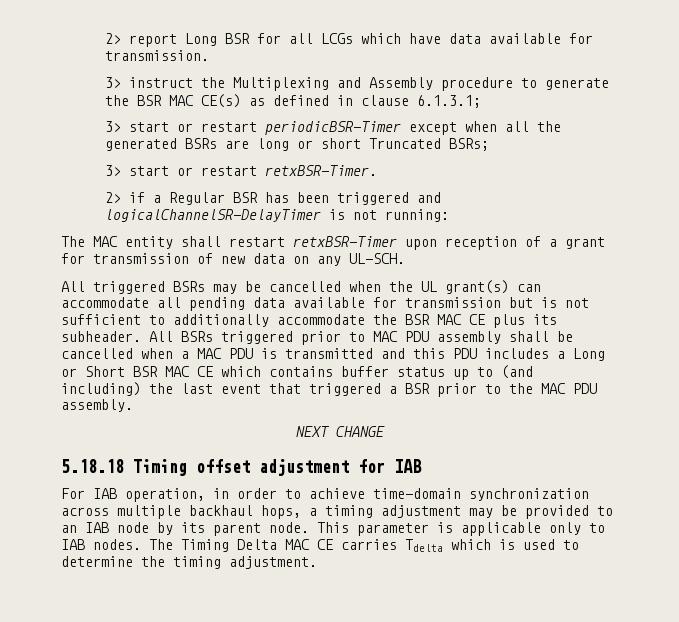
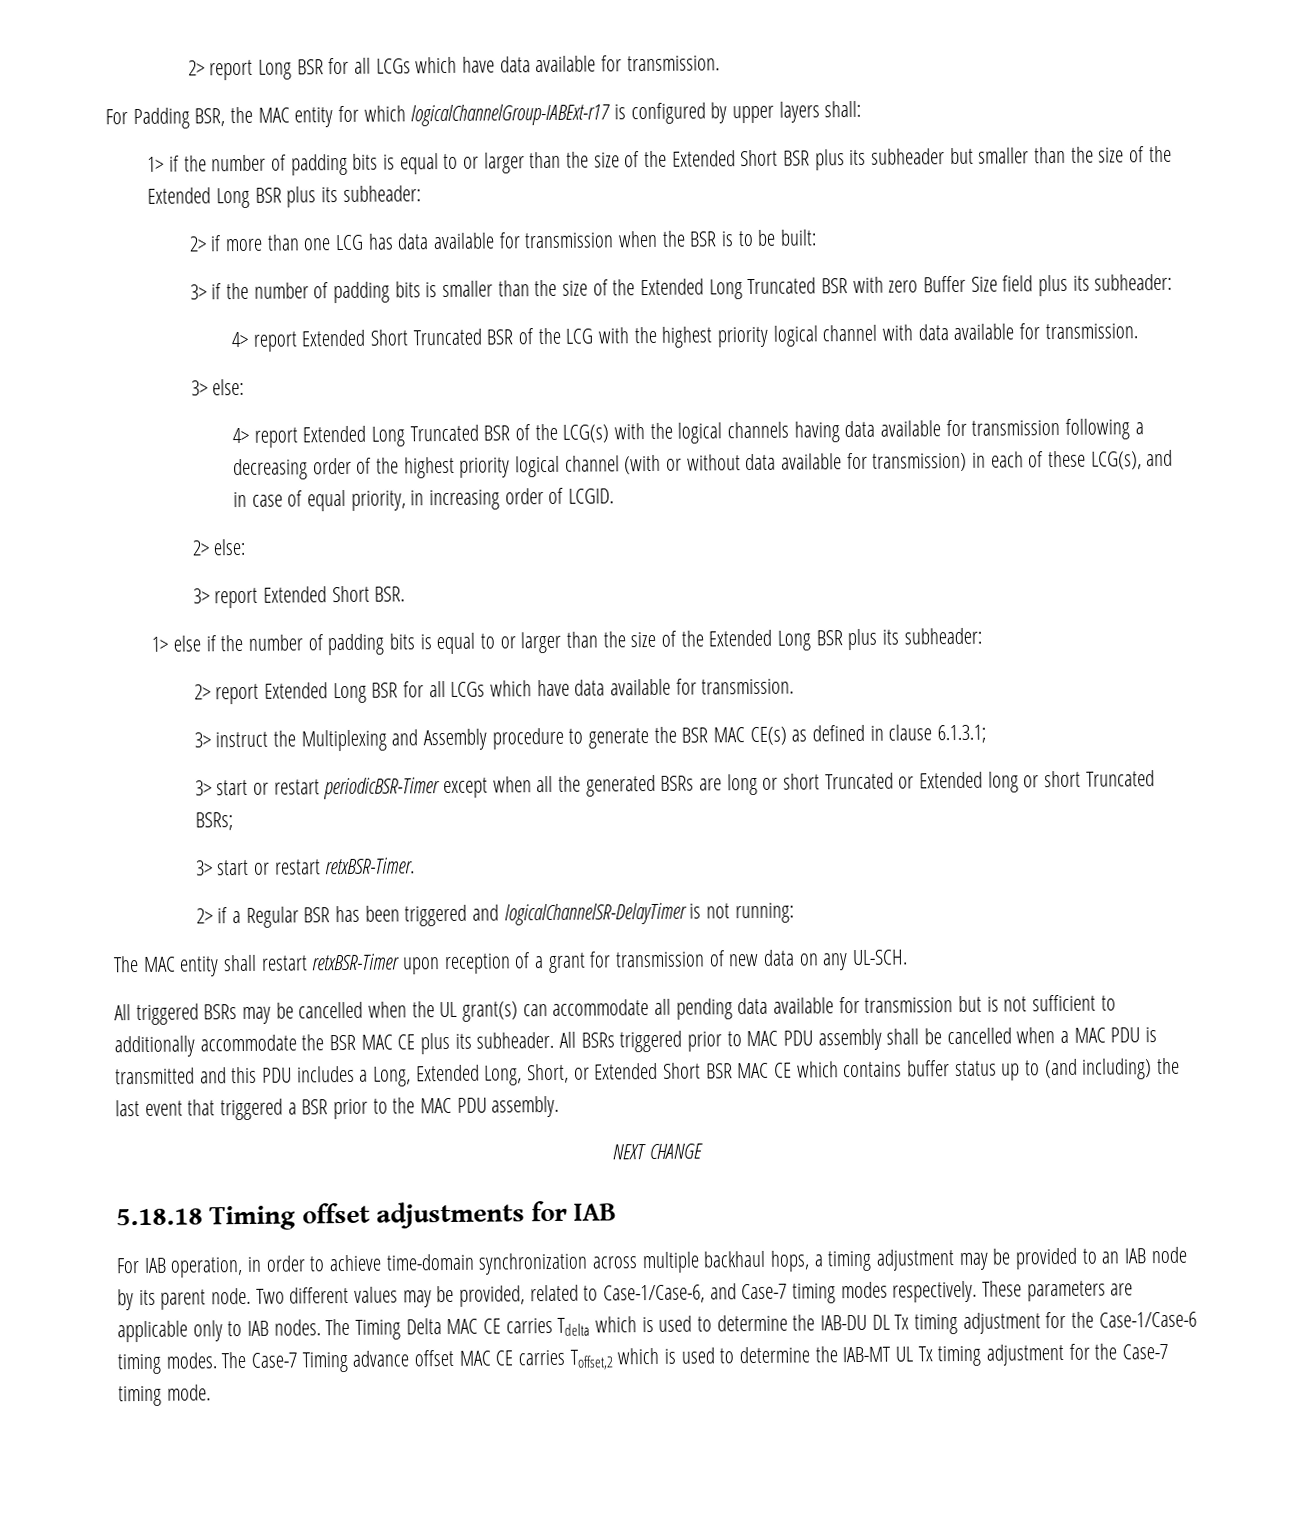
+ For Padding BSR, the MAC entity for which logicalChannelGroup-IABExt-r17 is configured by upper layers shall:
+ 1> if the number of padding bits is equal to or larger than the size of the Extended Short BSR plus its subheader but smaller than the size of the Extended Long BSR plus its subheader:
+ 2> if more than one LCG has data available for transmission when the BSR is to be built:
+ 3> if the number of padding bits is smaller than the size of the Extended Long Truncated BSR with zero Buffer Size field plus its subheader:
+ 4> report Extended Short Truncated BSR of the LCG with the highest priority logical channel with data available for transmission.
+ 3> else:
+ 4> report Extended Long Truncated BSR of the LCG(s) with the logical channels having data available for transmission following a decreasing order of the highest priority logical channel (with or without data available for transmission) in each of these LCG(s), and in case of equal priority, in increasing order of LCGID.
+ 2> else:
+ 3> report Extended Short BSR.
+ 1> else if the number of padding bits is equal to or larger than the size of the Extended Long BSR plus its subheader:
+ 2> report Extended Long BSR for all LCGs which have data available for transmission.
- 3> start or restart periodicBSR-Timer except when all the generated BSRs are long or short Truncated BSRs;
+ 3> start or restart periodicBSR-Timer except when all the generated BSRs are long or short Truncated or Extended long or short Truncated BSRs;
- All BSRs triggered prior to MAC PDU assembly shall be cancelled when a MAC PDU is transmitted and this PDU includes a Long or Short BSR MAC CE which contains buffer status up to (and including) the last event that triggered a BSR prior to the MAC PDU assembly.
+ All BSRs triggered prior to MAC PDU assembly shall be cancelled when a MAC PDU is transmitted and this PDU includes a Long, Extended Long, Short, or Extended Short BSR MAC CE which contains buffer status up to (and including) the last event that triggered a BSR prior to the MAC PDU assembly.
- 5.18.18 Timing offset adjustment for IAB
+ 5.18.18 Timing offset adjustments for IAB
- This parameter is applicable only to IAB nodes.
+ Two different values may be provided, related to Case-1/Case-6, and Case-7 timing modes respectively. These parameters are applicable only to IAB nodes.
- The Timing Delta MAC CE carries Tdelta which is used to determine the timing adjustment.
+ The Timing Delta MAC CE carries Tdelta which is used to determine the IAB-DU DL Tx timing adjustment for the Case-1/Case-6 timing modes. The Case-7 Timing advance offset MAC CE carries Toffset,2 which is used to determine the IAB-MT UL Tx timing adjustment for the Case-7 timing mode.

